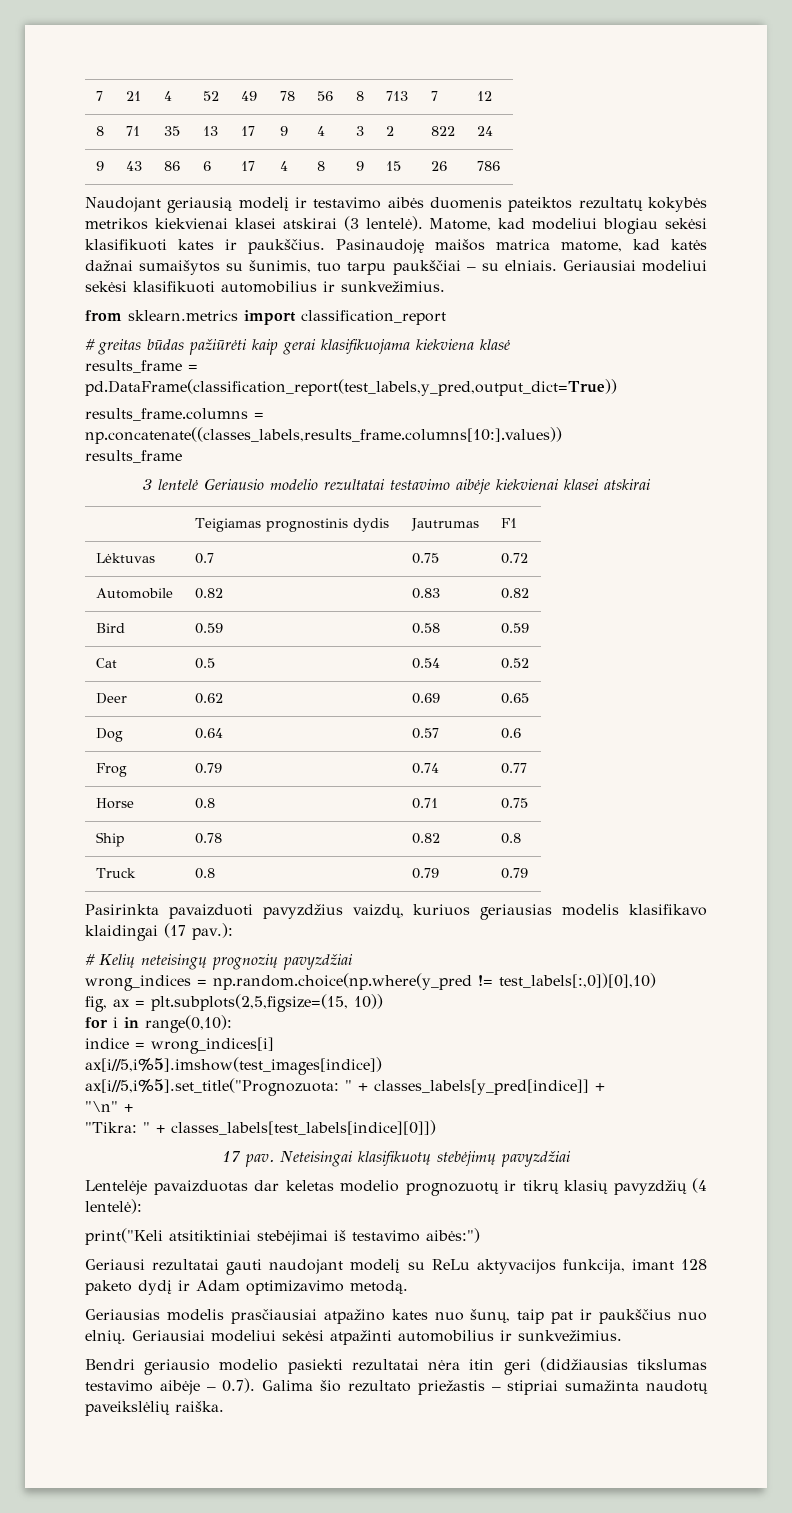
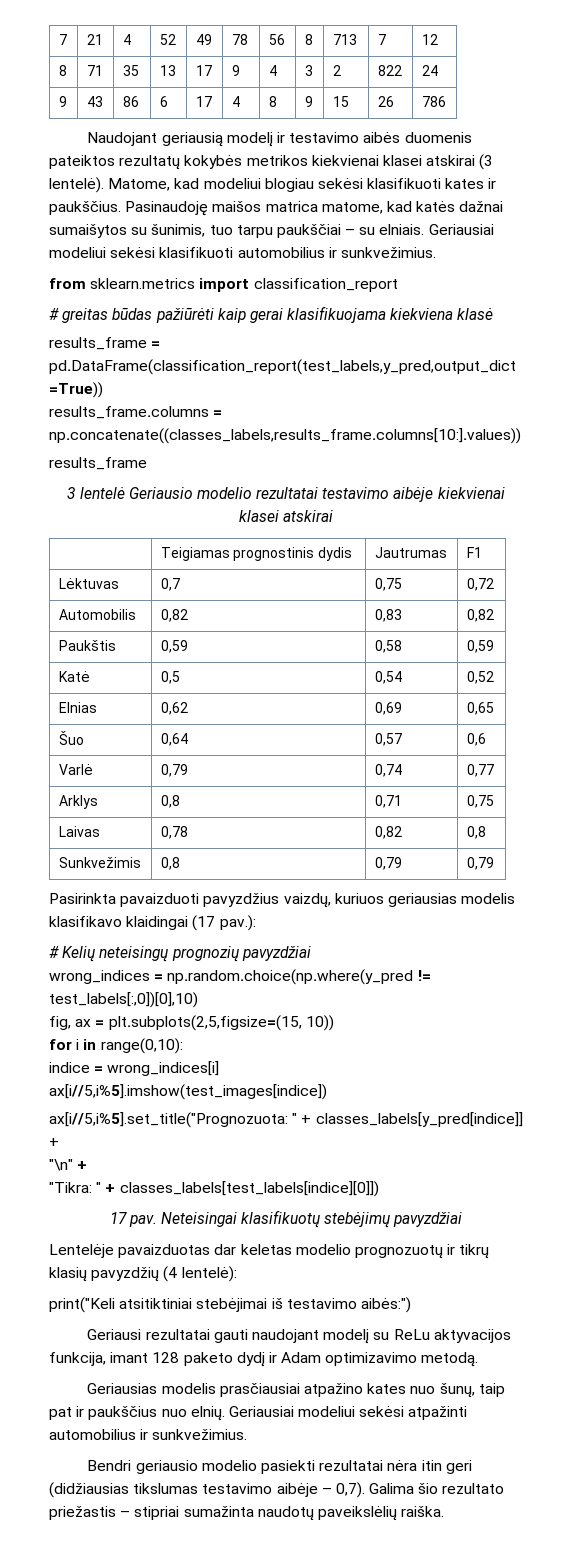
- Lėktuvas | 0.7 | 0.75 | 0.72
- Automobile | 0.82 | 0.83 | 0.82
- Bird | 0.59 | 0.58 | 0.59
- Cat | 0.5 | 0.54 | 0.52
- Deer | 0.62 | 0.69 | 0.65
- Dog | 0.64 | 0.57 | 0.6
- Frog | 0.79 | 0.74 | 0.77
- Horse | 0.8 | 0.71 | 0.75
- Ship | 0.78 | 0.82 | 0.8
- Truck | 0.8 | 0.79 | 0.79
+ Lėktuvas | 0,7 | 0,75 | 0,72
+ Automobilis | 0,82 | 0,83 | 0,82
+ Paukštis | 0,59 | 0,58 | 0,59
+ Katė | 0,5 | 0,54 | 0,52
+ Elnias | 0,62 | 0,69 | 0,65
+ Šuo | 0,64 | 0,57 | 0,6
+ Varlė | 0,79 | 0,74 | 0,77
+ Arklys | 0,8 | 0,71 | 0,75
+ Laivas | 0,78 | 0,82 | 0,8
+ Sunkvežimis | 0,8 | 0,79 | 0,79
- Bendri geriausio modelio pasiekti rezultatai nėra itin geri (didžiausias tikslumas testavimo aibėje – 0.7). Galima šio rezultato priežastis – stipriai sumažinta naudotų paveikslėlių raiška.
+ Bendri geriausio modelio pasiekti rezultatai nėra itin geri (didžiausias tikslumas testavimo aibėje – 0,7). Galima šio rezultato priežastis – stipriai sumažinta naudotų paveikslėlių raiška.

